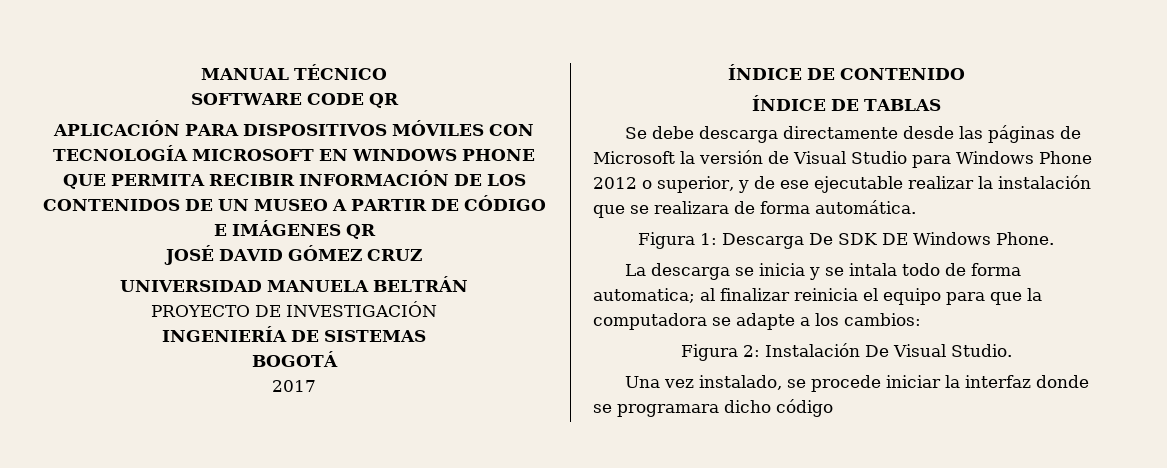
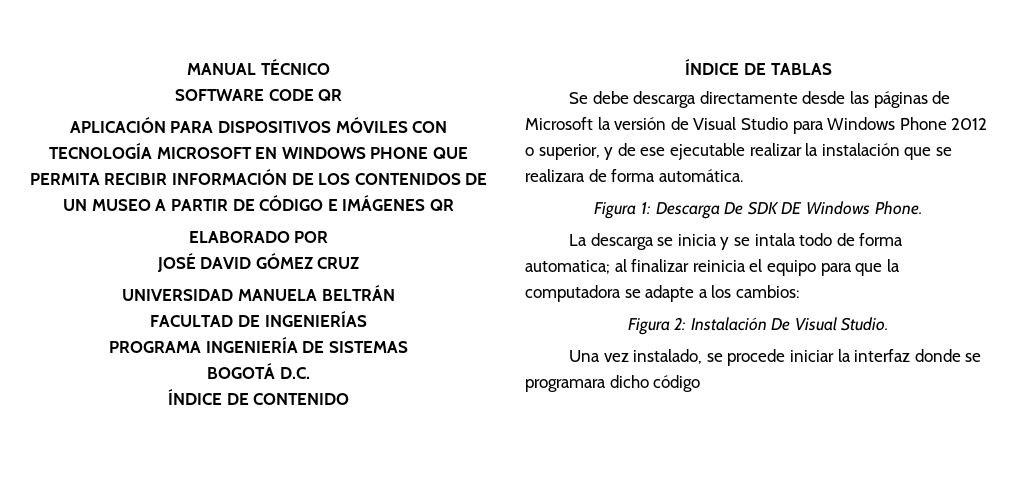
+ ELABORADO POR
- PROYECTO DE INVESTIGACIÓN
- INGENIERÍA DE SISTEMAS
+ FACULTAD DE INGENIERÍAS
+ PROGRAMA INGENIERÍA DE SISTEMAS
- BOGOTÁ
- 2017
+ BOGOTÁ D.C.

